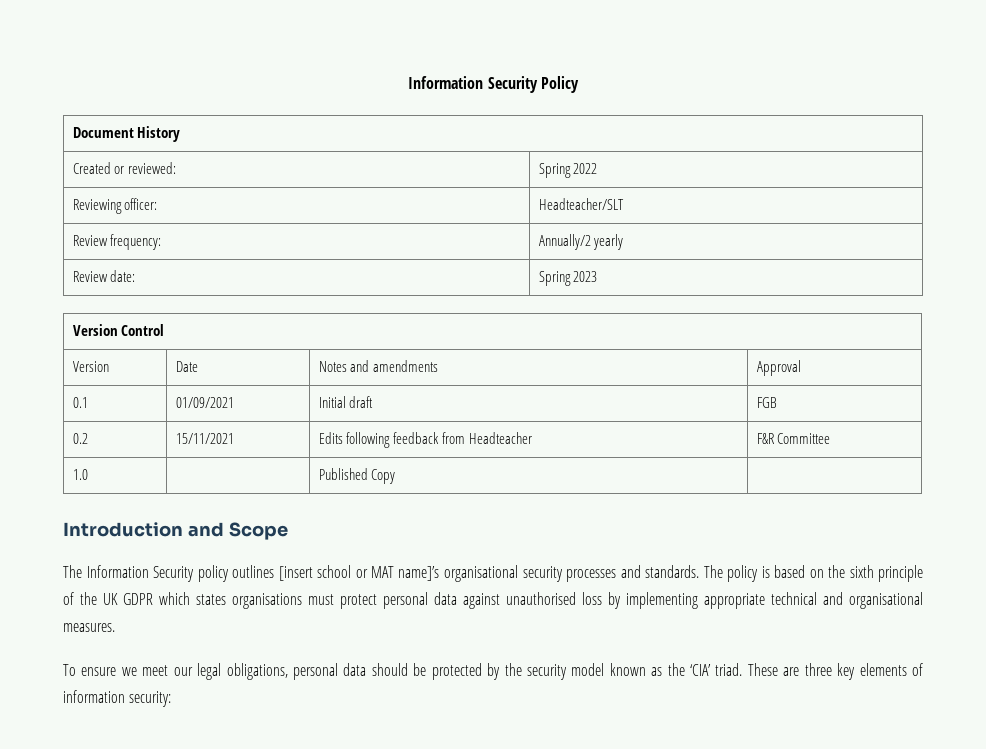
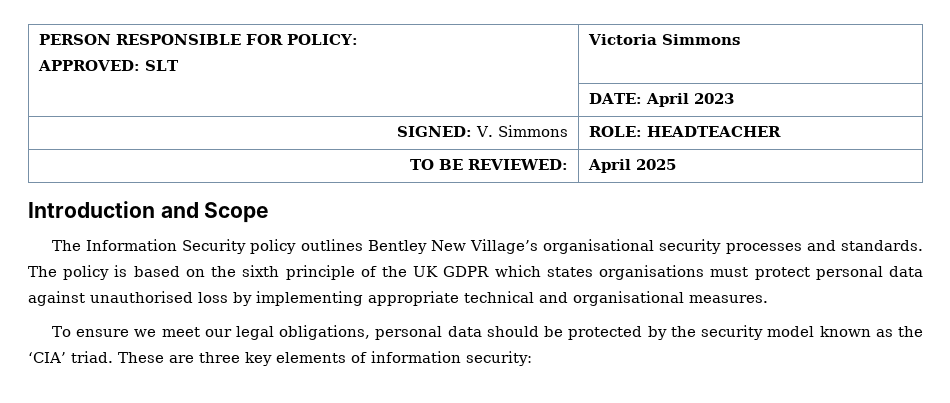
- Information Security Policy
- Document History
- Created or reviewed: | Spring 2022
- Reviewing officer: | Headteacher/SLT
- Review frequency: | Annually/2 yearly
- Review date: | Spring 2023
- Version Control
- Version | Date | Notes and amendments | Approval
- 0.1 | 01/09/2021 | Initial draft | FGB
- 0.2 | 15/11/2021 | Edits following feedback from Headteacher | F&R Committee
- 1.0 | | Published Copy |
+ PERSON RESPONSIBLE FOR POLICY:
+ APPROVED: SLT | Victoria Simmons
+ | DATE: April 2023
+ SIGNED: V. Simmons | ROLE: HEADTEACHER
+ TO BE REVIEWED: | April 2025
- The Information Security policy outlines [insert school or MAT name]’s organisational security processes and standards.
+ The Information Security policy outlines Bentley New Village’s organisational security processes and standards.

